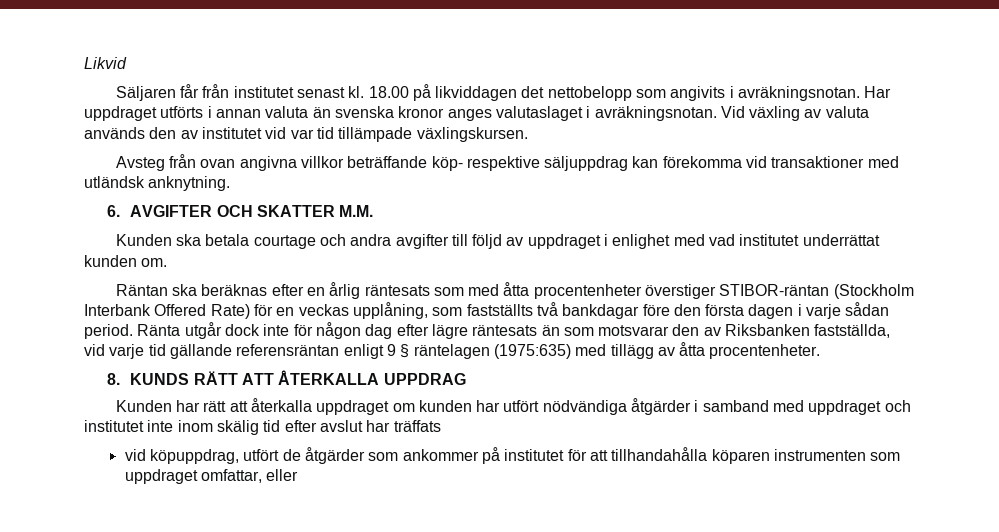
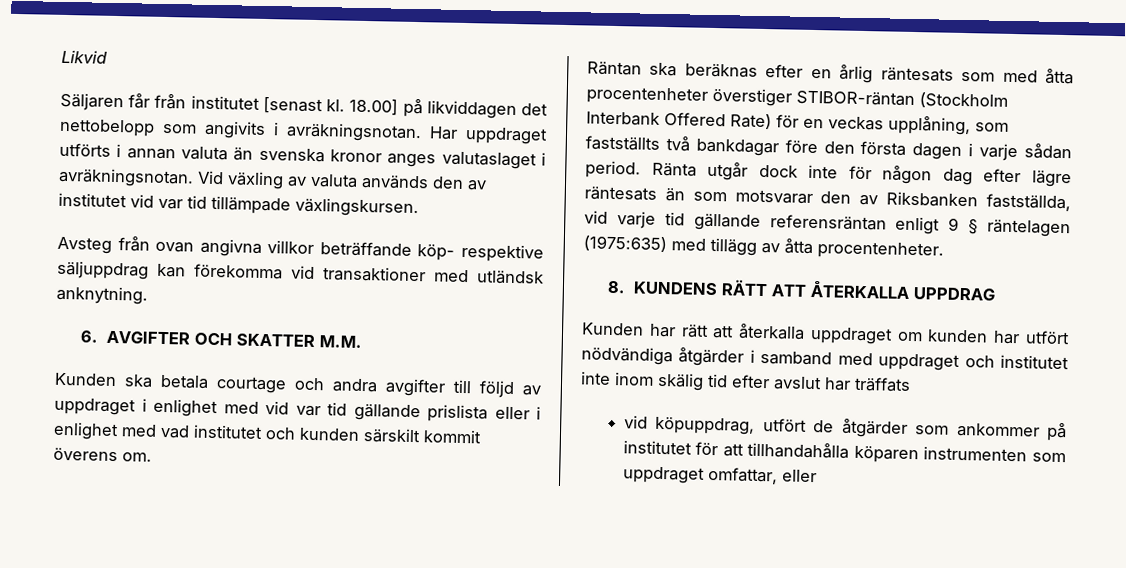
- Säljaren får från institutet senast kl. 18.00 på likviddagen det nettobelopp som angivits i avräkningsnotan.
+ Säljaren får från institutet [senast kl. 18.00] på likviddagen det nettobelopp som angivits i avräkningsnotan.
- Kunden ska betala courtage och andra avgifter till följd av uppdraget i enlighet med vad institutet underrättat kunden om.
+ Kunden ska betala courtage och andra avgifter till följd av uppdraget i enlighet med vid var tid gällande prislista eller i enlighet med vad institutet och kunden särskilt kommit överens om.
- 8. KUNDS RÄTT ATT ÅTERKALLA UPPDRAG
+ 8. KUNDENS RÄTT ATT ÅTERKALLA UPPDRAG

